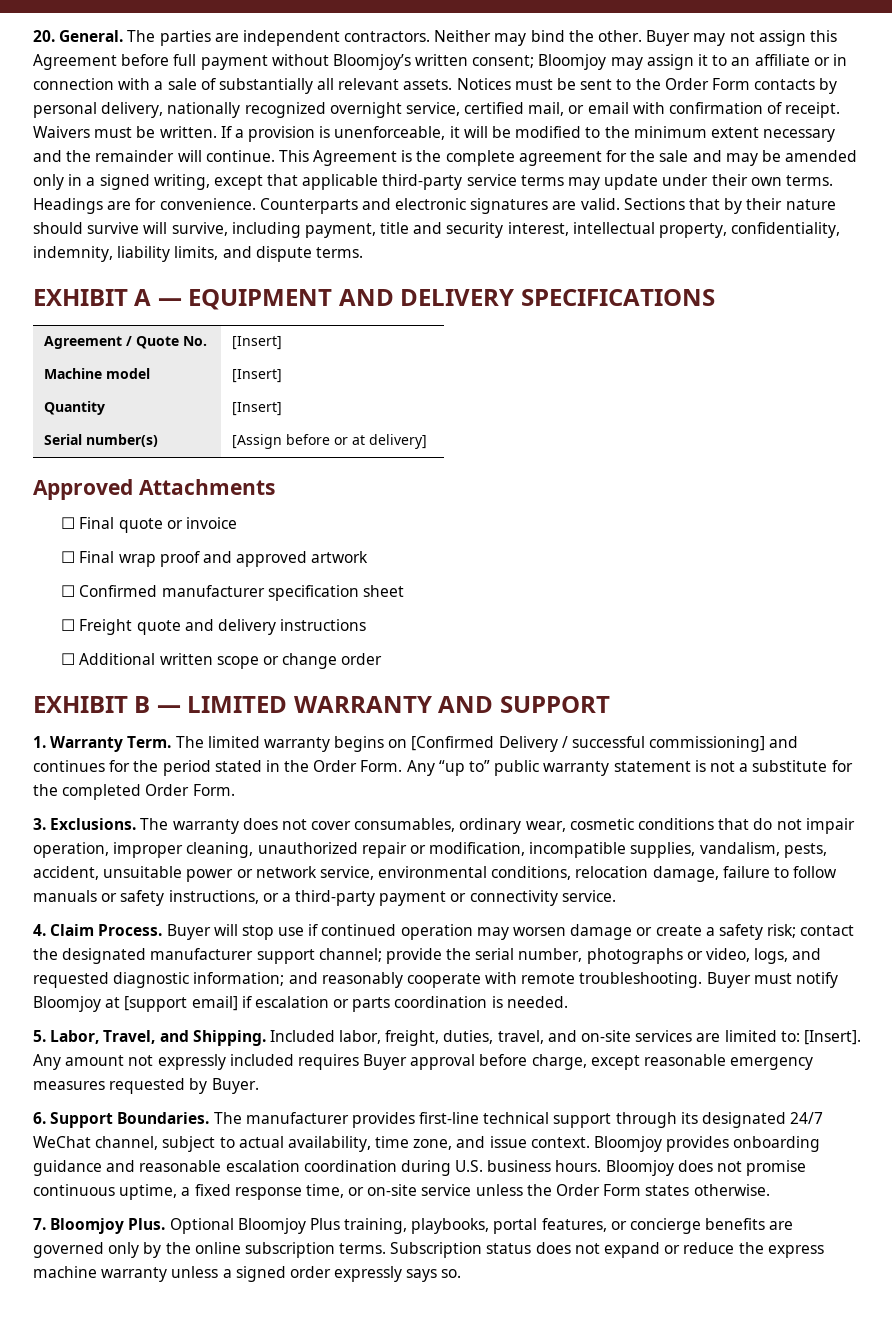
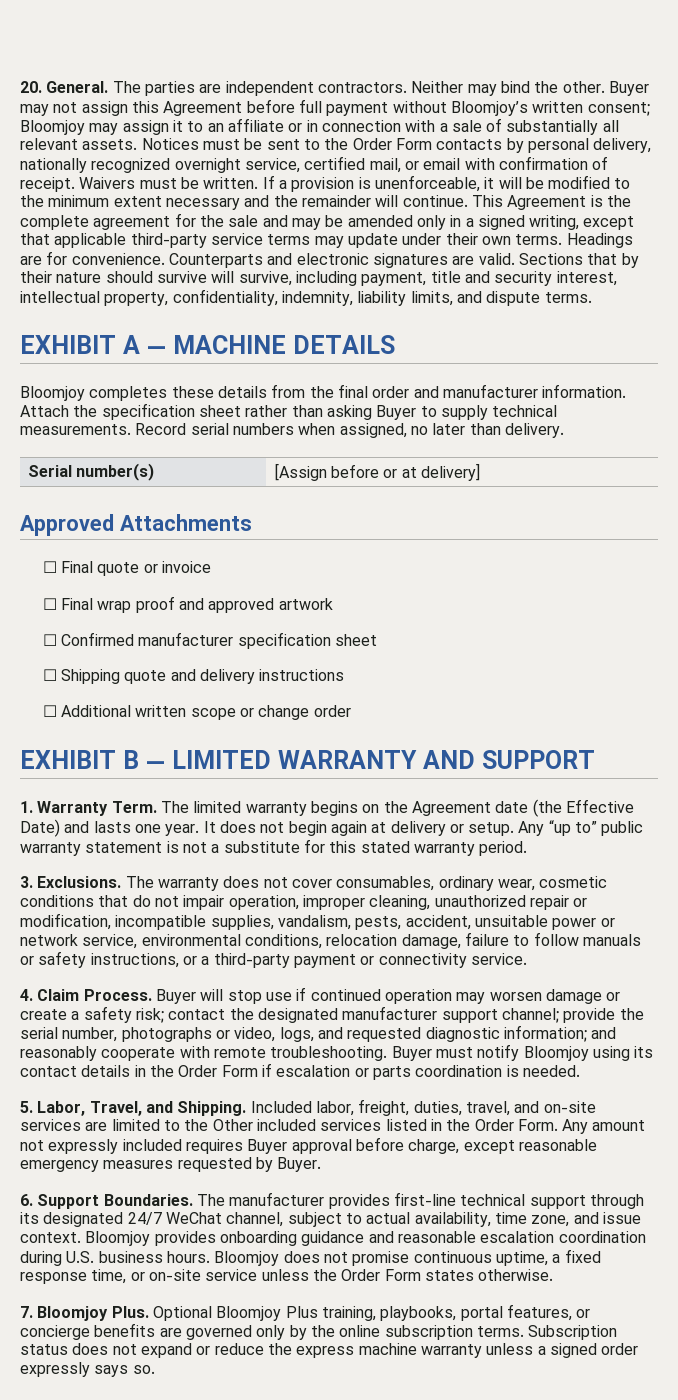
- EXHIBIT A — EQUIPMENT AND DELIVERY SPECIFICATIONS
- Agreement / Quote No. | [Insert]
- Machine model | [Insert]
- Quantity | [Insert]
+ EXHIBIT A — MACHINE DETAILS
+ Bloomjoy completes these details from the final order and manufacturer information. Attach the specification sheet rather than asking Buyer to supply technical measurements. Record serial numbers when assigned, no later than delivery.
- ☐ Freight quote and delivery instructions
+ ☐ Shipping quote and delivery instructions
- The limited warranty begins on [Confirmed Delivery / successful commissioning] and continues for the period stated in the Order Form.
+ The limited warranty begins on the Agreement date (the Effective Date) and lasts one year. It does not begin again at delivery or setup.
- Any “up to” public warranty statement is not a substitute for the completed Order Form.
+ Any “up to” public warranty statement is not a substitute for this stated warranty period.
- Buyer must notify Bloomjoy at [support email] if escalation or parts coordination is needed.
+ Buyer must notify Bloomjoy using its contact details in the Order Form if escalation or parts coordination is needed.
- Included labor, freight, duties, travel, and on-site services are limited to: [Insert].
+ Included labor, freight, duties, travel, and on-site services are limited to the Other included services listed in the Order Form.

